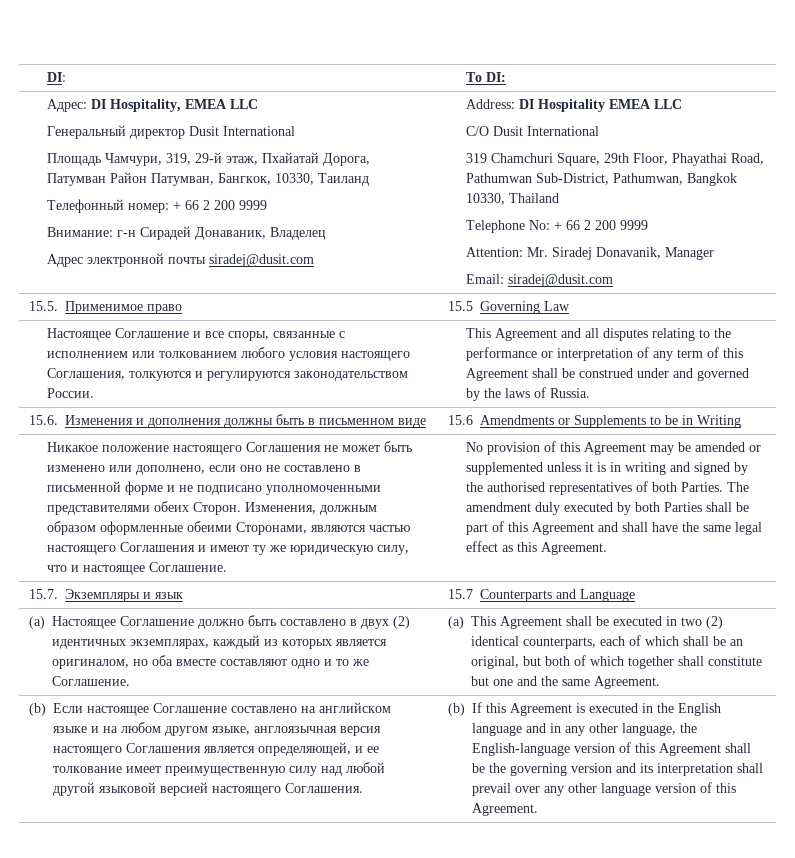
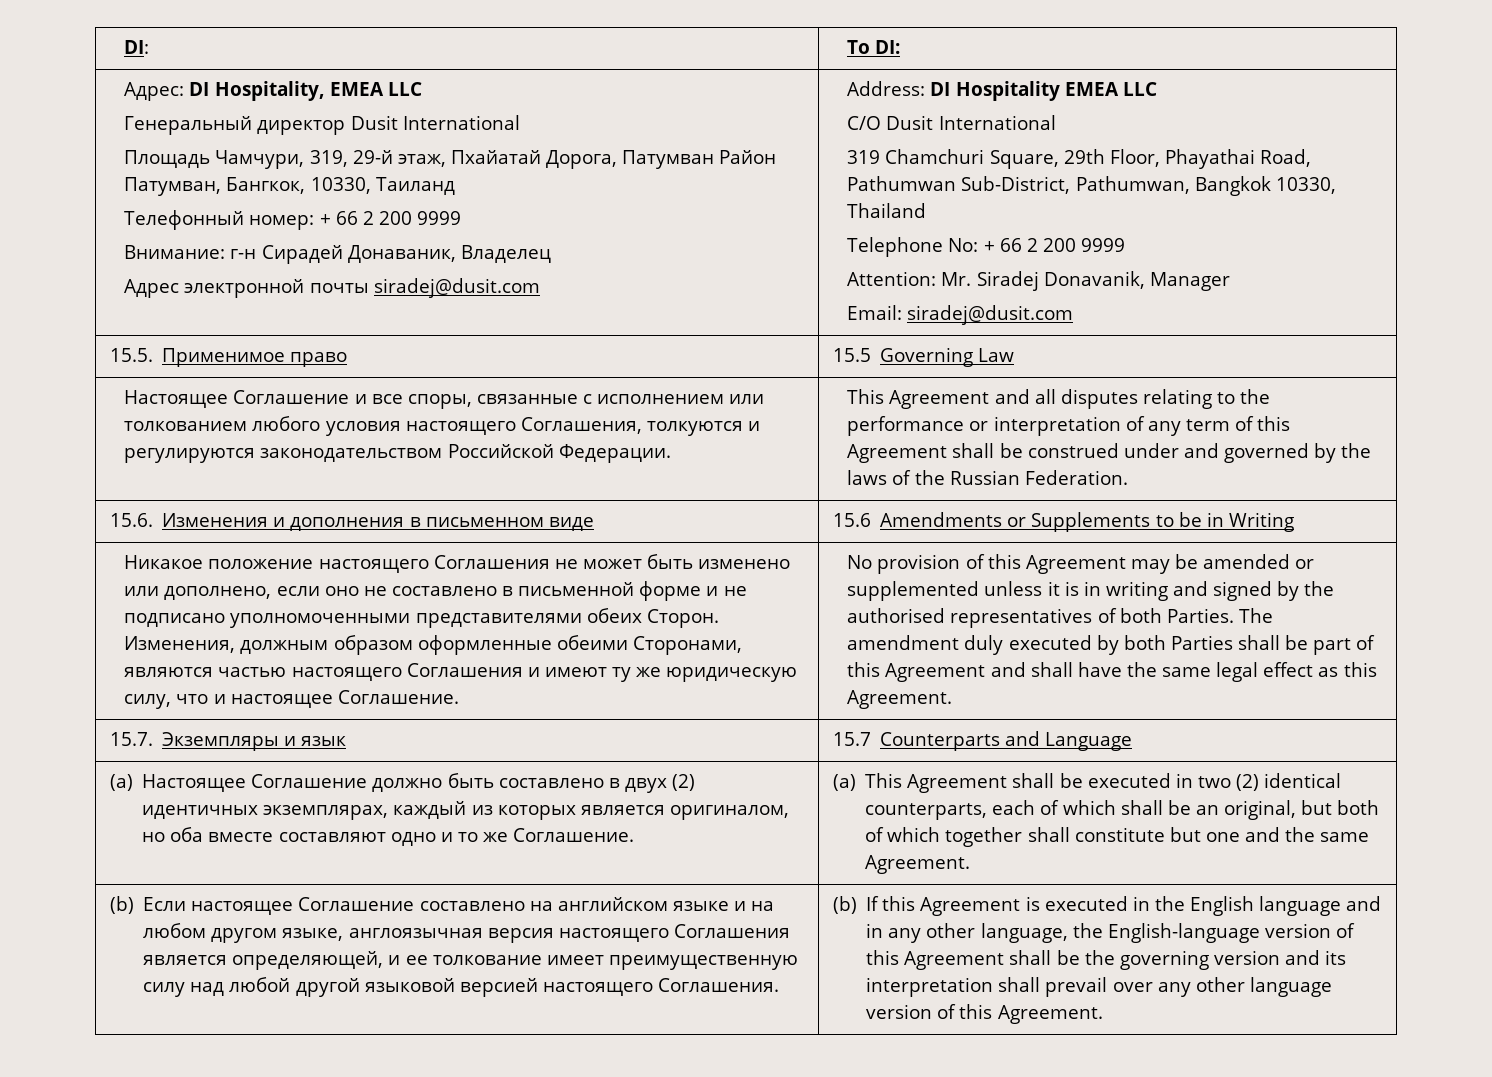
- Настоящее Соглашение и все споры, связанные с исполнением или толкованием любого условия настоящего Соглашения, толкуются и регулируются законодательством России.
+ Настоящее Соглашение и все споры, связанные с исполнением или толкованием любого условия настоящего Соглашения, толкуются и регулируются законодательством Российской Федерации.
- This Agreement and all disputes relating to the performance or interpretation of any term of this Agreement shall be construed under and governed by the laws of Russia.
+ This Agreement and all disputes relating to the performance or interpretation of any term of this Agreement shall be construed under and governed by the laws of the Russian Federation.
- 15.6. Изменения и дополнения должны быть в письменном виде | 15.6 Amendments or Supplements to be in Writing
+ 15.6. Изменения и дополнения в письменном виде | 15.6 Amendments or Supplements to be in Writing

